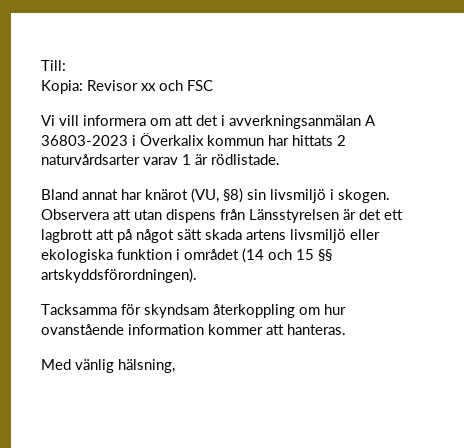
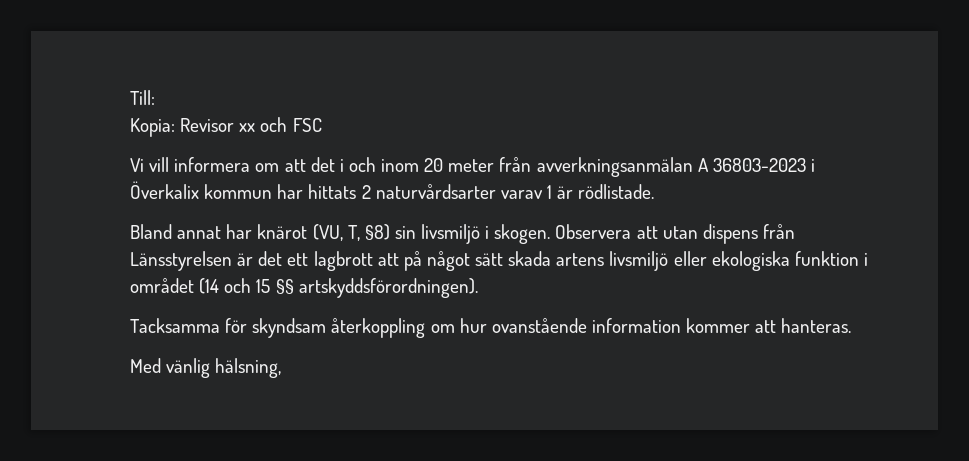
- Vi vill informera om att det i avverkningsanmälan A 36803-2023 i Överkalix kommun har hittats 2 naturvårdsarter varav 1 är rödlistade.
+ Vi vill informera om att det i och inom 20 meter från avverkningsanmälan A 36803-2023 i Överkalix kommun har hittats 2 naturvårdsarter varav 1 är rödlistade.
- Bland annat har knärot (VU, §8) sin livsmiljö i skogen.
+ Bland annat har knärot (VU, T, §8) sin livsmiljö i skogen.

